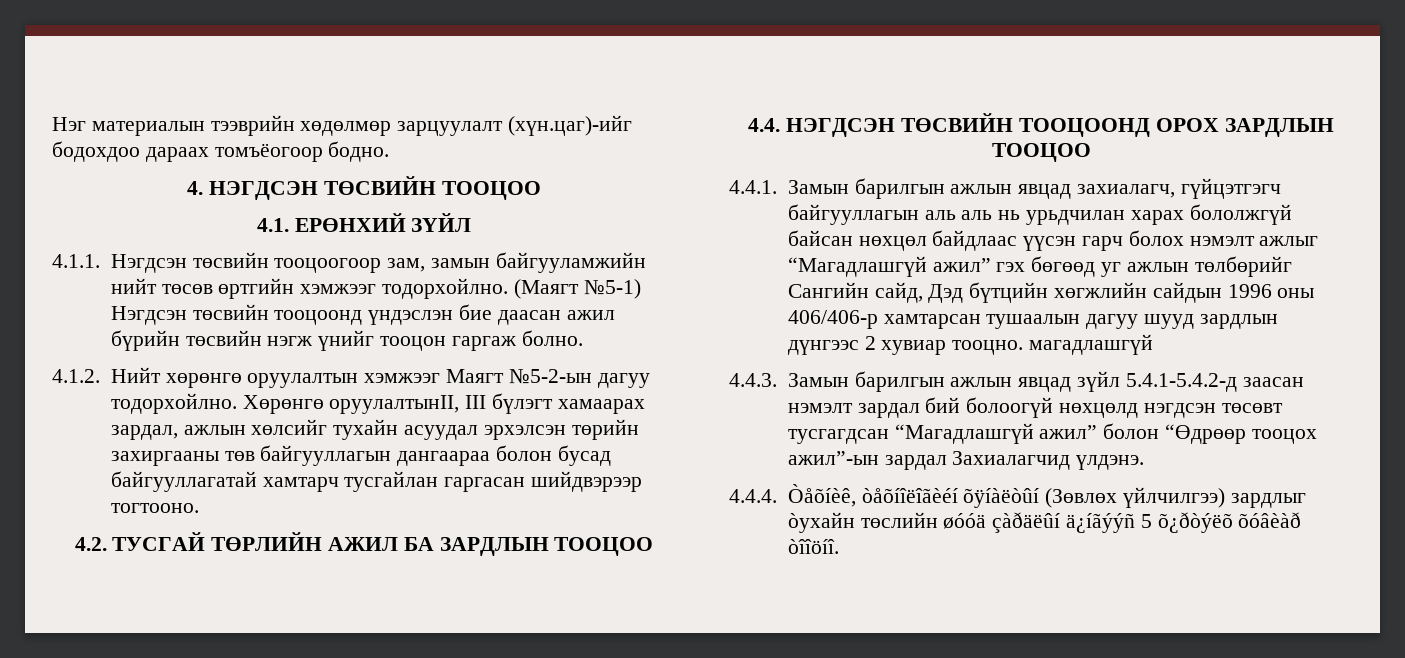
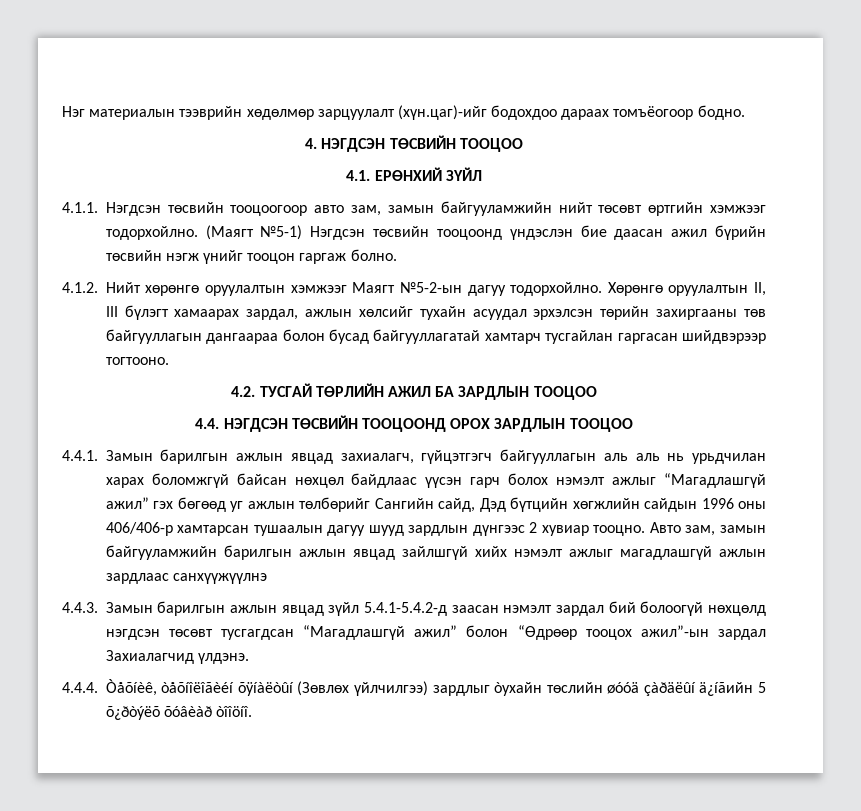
- 4.1.1. Нэгдсэн төсвийн тооцоогоор зам, замын байгууламжийн нийт төсөв өртгийн хэмжээг тодорхойлно.
+ 4.1.1. Нэгдсэн төсвийн тооцоогоор авто зам, замын байгууламжийн нийт төсөвт өртгийн хэмжээг тодорхойлно.
- Хөрөнгө оруулалтынII, III бүлэгт хамаарах зардал, ажлын хөлсийг тухайн асуудал эрхэлсэн төрийн захиргааны төв байгууллагын дангаараа болон бусад байгууллагатай хамтарч тусгайлан гаргасан шийдвэрээр тогтооно.
+ Хөрөнгө оруулалтын II, III бүлэгт хамаарах зардал, ажлын хөлсийг тухайн асуудал эрхэлсэн төрийн захиргааны төв байгууллагын дангаараа болон бусад байгууллагатай хамтарч тусгайлан гаргасан шийдвэрээр тогтооно.
- 4.4.1. Замын барилгын ажлын явцад захиалагч, гүйцэтгэгч байгууллагын аль аль нь урьдчилан харах бололжгүй байсан нөхцөл байдлаас үүсэн гарч болох нэмэлт ажлыг “Магадлашгүй ажил” гэх бөгөөд уг ажлын төлбөрийг Сангийн сайд, Дэд бүтцийн хөгжлийн сайдын 1996 оны 406/406-р хамтарсан тушаалын дагуу шууд зардлын дүнгээс 2 хувиар тооцно. магадлашгүй
+ 4.4.1. Замын барилгын ажлын явцад захиалагч, гүйцэтгэгч байгууллагын аль аль нь урьдчилан харах боломжгүй байсан нөхцөл байдлаас үүсэн гарч болох нэмэлт ажлыг “Магадлашгүй ажил” гэх бөгөөд уг ажлын төлбөрийг Сангийн сайд, Дэд бүтцийн хөгжлийн сайдын 1996 оны 406/406-р хамтарсан тушаалын дагуу шууд зардлын дүнгээс 2 хувиар тооцно. Авто зам, замын байгууламжийн барилгын ажлын явцад зайлшгүй хийх нэмэлт ажлыг магадлашгүй ажлын зардлаас санхүүжүүлнэ
- 4.4.4. Òåõíèê, òåõíîëîãèéí õÿíàëòûí (Зөвлөх үйлчилгээ) зардлыг òухайн төслийн øóóä çàðäëûí ä¿íãýýñ 5 õ¿ðòýëõ õóâèàð òîîöíî.
+ 4.4.4. Òåõíèê, òåõíîëîãèéí õÿíàëòûí (Зөвлөх үйлчилгээ) зардлыг òухайн төслийн øóóä çàðäëûí ä¿íãийн 5 õ¿ðòýëõ õóâèàð òîîöíî.

